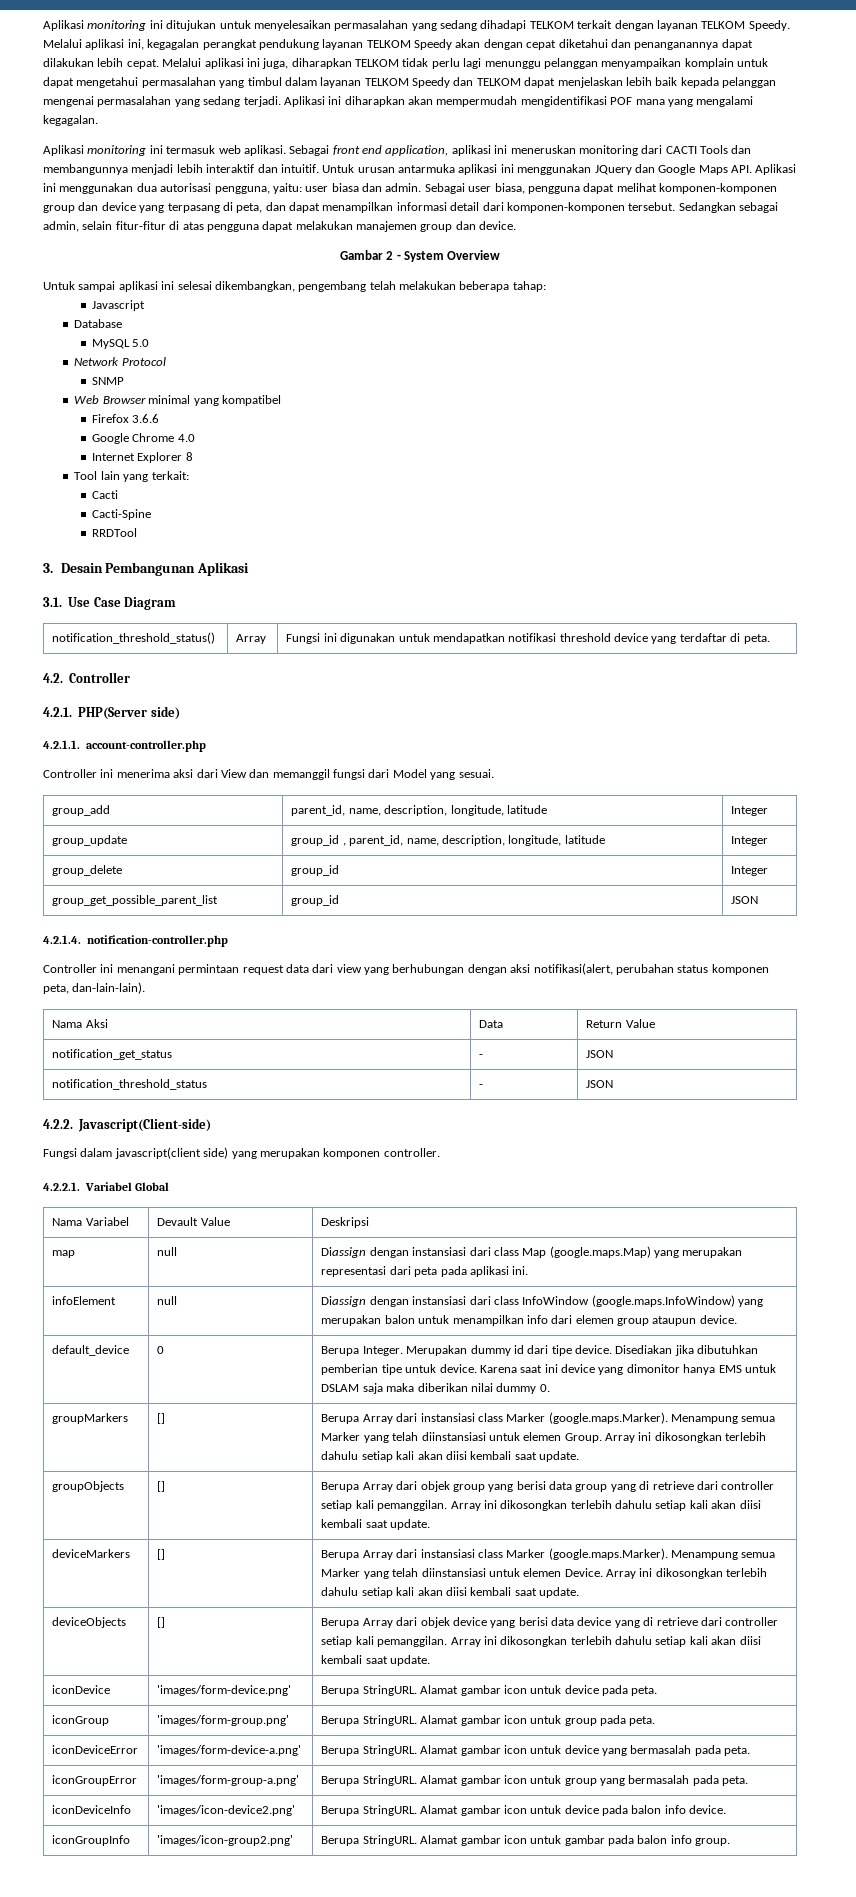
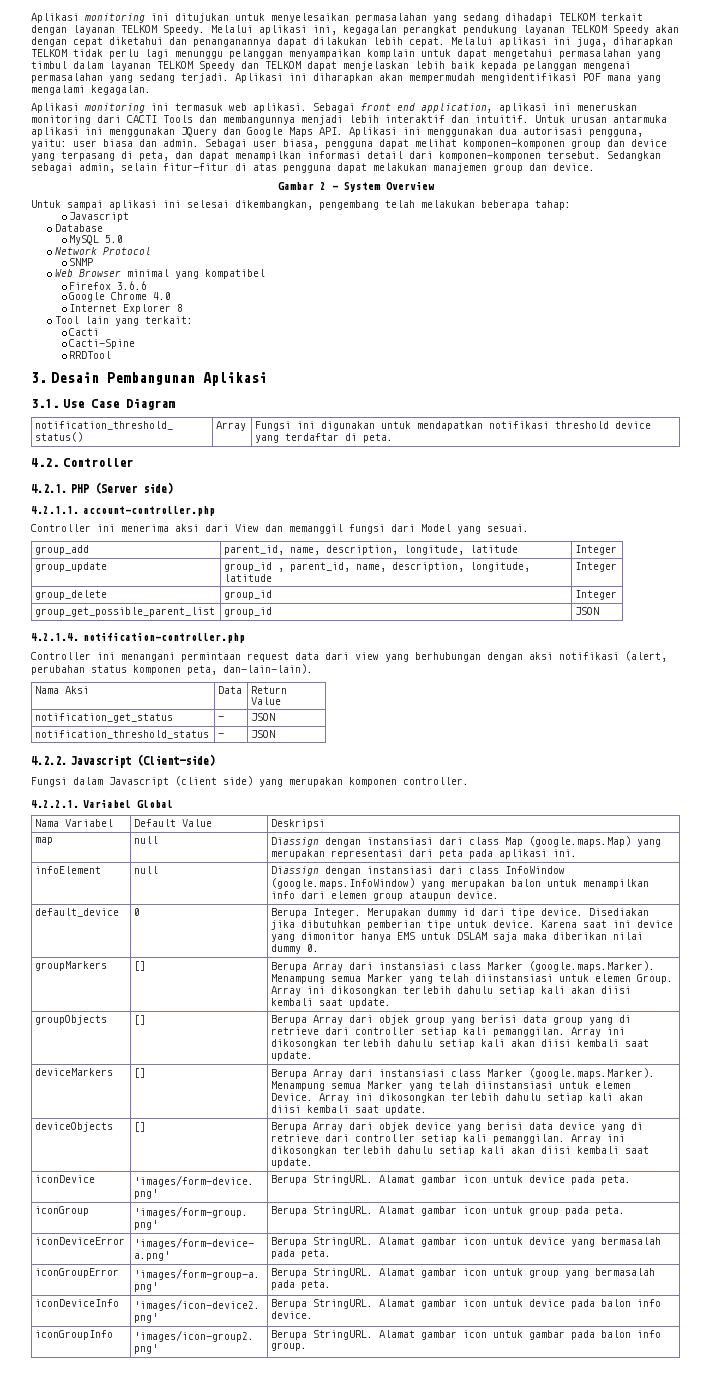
- 4.2.1. PHP(Server side)
+ 4.2.1. PHP (Server side)
- Controller ini menangani permintaan request data dari view yang berhubungan dengan aksi notifikasi(alert, perubahan status komponen peta, dan-lain-lain).
+ Controller ini menangani permintaan request data dari view yang berhubungan dengan aksi notifikasi (alert, perubahan status komponen peta, dan-lain-lain).
- 4.2.2. Javascript(Client-side)
+ 4.2.2. Javascript (Client-side)
- Fungsi dalam javascript(client side) yang merupakan komponen controller.
+ Fungsi dalam Javascript (client side) yang merupakan komponen controller.
- Nama Variabel | Devault Value | Deskripsi
+ Nama Variabel | Default Value | Deskripsi

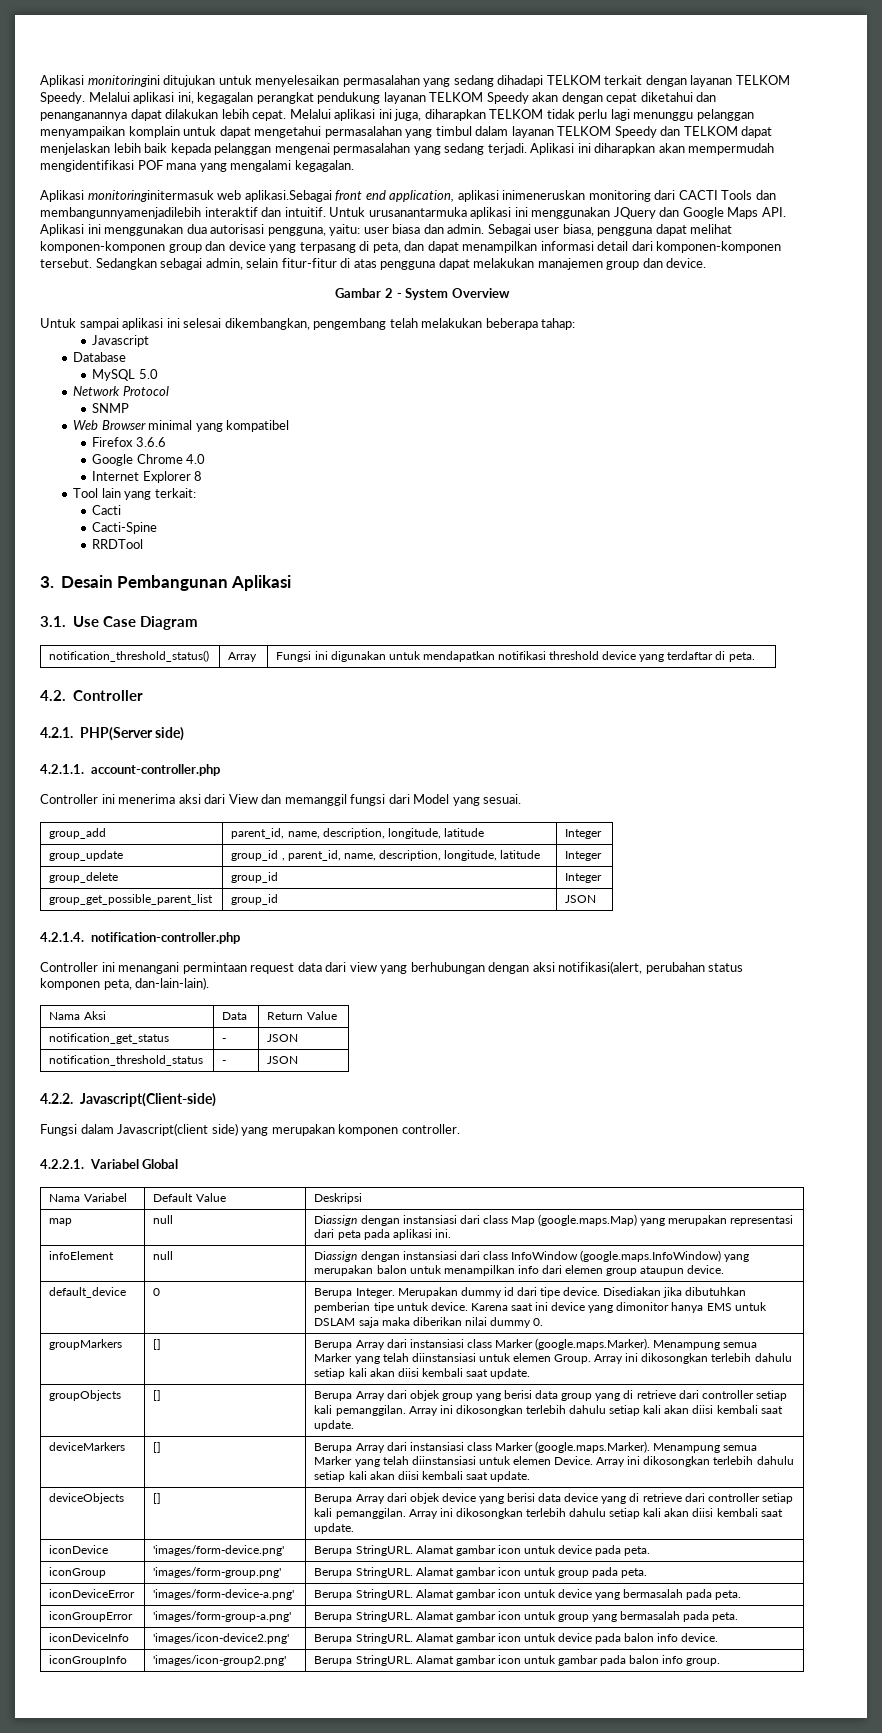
- Aplikasi monitoring ini ditujukan untuk menyelesaikan permasalahan yang sedang dihadapi TELKOM terkait dengan layanan TELKOM Speedy.
+ Aplikasi monitoringini ditujukan untuk menyelesaikan permasalahan yang sedang dihadapi TELKOM terkait dengan layanan TELKOM Speedy.
- Aplikasi monitoring ini termasuk web aplikasi. Sebagai front end application, aplikasi ini meneruskan monitoring dari CACTI Tools dan membangunnya menjadi lebih interaktif dan intuitif.
+ Aplikasi monitoringinitermasuk web aplikasi.Sebagai front end application, aplikasi inimeneruskan monitoring dari CACTI Tools dan membangunnyamenjadilebih interaktif dan intuitif.
- Untuk urusan antarmuka aplikasi ini menggunakan JQuery dan Google Maps API. Aplikasi ini menggunakan dua autorisasi pengguna, yaitu: user biasa dan admin.
+ Untuk urusanantarmuka aplikasi ini menggunakan JQuery dan Google Maps API. Aplikasi ini menggunakan dua autorisasi pengguna, yaitu: user biasa dan admin.
- 4.2.1. PHP (Server side)
+ 4.2.1. PHP(Server side)
- Controller ini menangani permintaan request data dari view yang berhubungan dengan aksi notifikasi (alert, perubahan status komponen peta, dan-lain-lain).
+ Controller ini menangani permintaan request data dari view yang berhubungan dengan aksi notifikasi(alert, perubahan status komponen peta, dan-lain-lain).
- 4.2.2. Javascript (Client-side)
+ 4.2.2. Javascript(Client-side)
- Fungsi dalam Javascript (client side) yang merupakan komponen controller.
+ Fungsi dalam Javascript(client side) yang merupakan komponen controller.

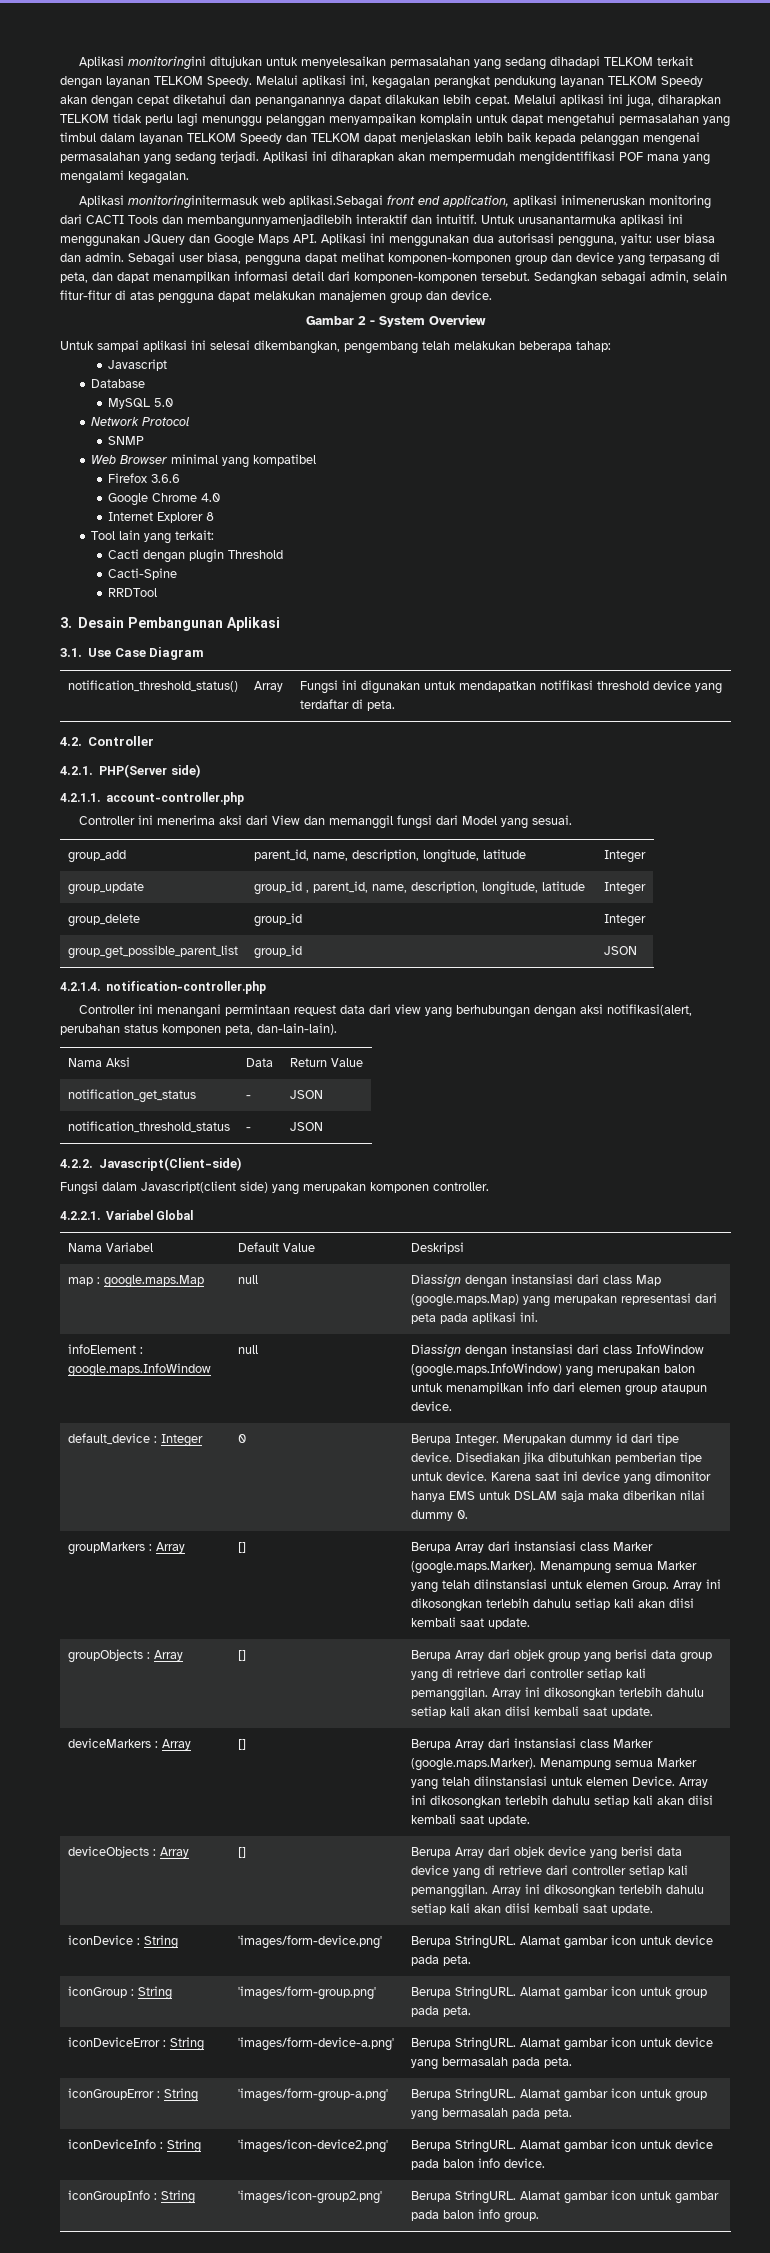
- Cacti
+ Cacti dengan plugin Threshold
- map | null | Diassign dengan instansiasi dari class Map (google.maps.Map) yang merupakan representasi dari peta pada aplikasi ini.
+ map : google.maps.Map | null | Diassign dengan instansiasi dari class Map (google.maps.Map) yang merupakan representasi dari peta pada aplikasi ini.
- infoElement | null | Diassign dengan instansiasi dari class InfoWindow (google.maps.InfoWindow) yang merupakan balon untuk menampilkan info dari elemen group ataupun device.
+ infoElement : google.maps.InfoWindow | null | Diassign dengan instansiasi dari class InfoWindow (google.maps.InfoWindow) yang merupakan balon untuk menampilkan info dari elemen group ataupun device.
- default_device | 0 | Berupa Integer. Merupakan dummy id dari tipe device. Disediakan jika dibutuhkan pemberian tipe untuk device. Karena saat ini device yang dimonitor hanya EMS untuk DSLAM saja maka diberikan nilai dummy 0.
+ default_device : Integer | 0 | Berupa Integer. Merupakan dummy id dari tipe device. Disediakan jika dibutuhkan pemberian tipe untuk device. Karena saat ini device yang dimonitor hanya EMS untuk DSLAM saja maka diberikan nilai dummy 0.
- groupMarkers | [] | Berupa Array dari instansiasi class Marker (google.maps.Marker). Menampung semua Marker yang telah diinstansiasi untuk elemen Group. Array ini dikosongkan terlebih dahulu setiap kali akan diisi kembali saat update.
+ groupMarkers : Array | [] | Berupa Array dari instansiasi class Marker (google.maps.Marker). Menampung semua Marker yang telah diinstansiasi untuk elemen Group. Array ini dikosongkan terlebih dahulu setiap kali akan diisi kembali saat update.
- groupObjects | [] | Berupa Array dari objek group yang berisi data group yang di retrieve dari controller setiap kali pemanggilan. Array ini dikosongkan terlebih dahulu setiap kali akan diisi kembali saat update.
+ groupObjects : Array | [] | Berupa Array dari objek group yang berisi data group yang di retrieve dari controller setiap kali pemanggilan. Array ini dikosongkan terlebih dahulu setiap kali akan diisi kembali saat update.
- deviceMarkers | [] | Berupa Array dari instansiasi class Marker (google.maps.Marker). Menampung semua Marker yang telah diinstansiasi untuk elemen Device. Array ini dikosongkan terlebih dahulu setiap kali akan diisi kembali saat update.
+ deviceMarkers : Array | [] | Berupa Array dari instansiasi class Marker (google.maps.Marker). Menampung semua Marker yang telah diinstansiasi untuk elemen Device. Array ini dikosongkan terlebih dahulu setiap kali akan diisi kembali saat update.
- deviceObjects | [] | Berupa Array dari objek device yang berisi data device yang di retrieve dari controller setiap kali pemanggilan. Array ini dikosongkan terlebih dahulu setiap kali akan diisi kembali saat update.
+ deviceObjects : Array | [] | Berupa Array dari objek device yang berisi data device yang di retrieve dari controller setiap kali pemanggilan. Array ini dikosongkan terlebih dahulu setiap kali akan diisi kembali saat update.
- iconDevice | 'images/form-device.png' | Berupa StringURL. Alamat gambar icon untuk device pada peta.
+ iconDevice : String | 'images/form-device.png' | Berupa StringURL. Alamat gambar icon untuk device pada peta.
- iconGroup | 'images/form-group.png' | Berupa StringURL. Alamat gambar icon untuk group pada peta.
+ iconGroup : String | 'images/form-group.png' | Berupa StringURL. Alamat gambar icon untuk group pada peta.
- iconDeviceError | 'images/form-device-a.png' | Berupa StringURL. Alamat gambar icon untuk device yang bermasalah pada peta.
+ iconDeviceError : String | 'images/form-device-a.png' | Berupa StringURL. Alamat gambar icon untuk device yang bermasalah pada peta.
- iconGroupError | 'images/form-group-a.png' | Berupa StringURL. Alamat gambar icon untuk group yang bermasalah pada peta.
+ iconGroupError : String | 'images/form-group-a.png' | Berupa StringURL. Alamat gambar icon untuk group yang bermasalah pada peta.
- iconDeviceInfo | 'images/icon-device2.png' | Berupa StringURL. Alamat gambar icon untuk device pada balon info device.
+ iconDeviceInfo : String | 'images/icon-device2.png' | Berupa StringURL. Alamat gambar icon untuk device pada balon info device.
- iconGroupInfo | 'images/icon-group2.png' | Berupa StringURL. Alamat gambar icon untuk gambar pada balon info group.
+ iconGroupInfo : String | 'images/icon-group2.png' | Berupa StringURL. Alamat gambar icon untuk gambar pada balon info group.

